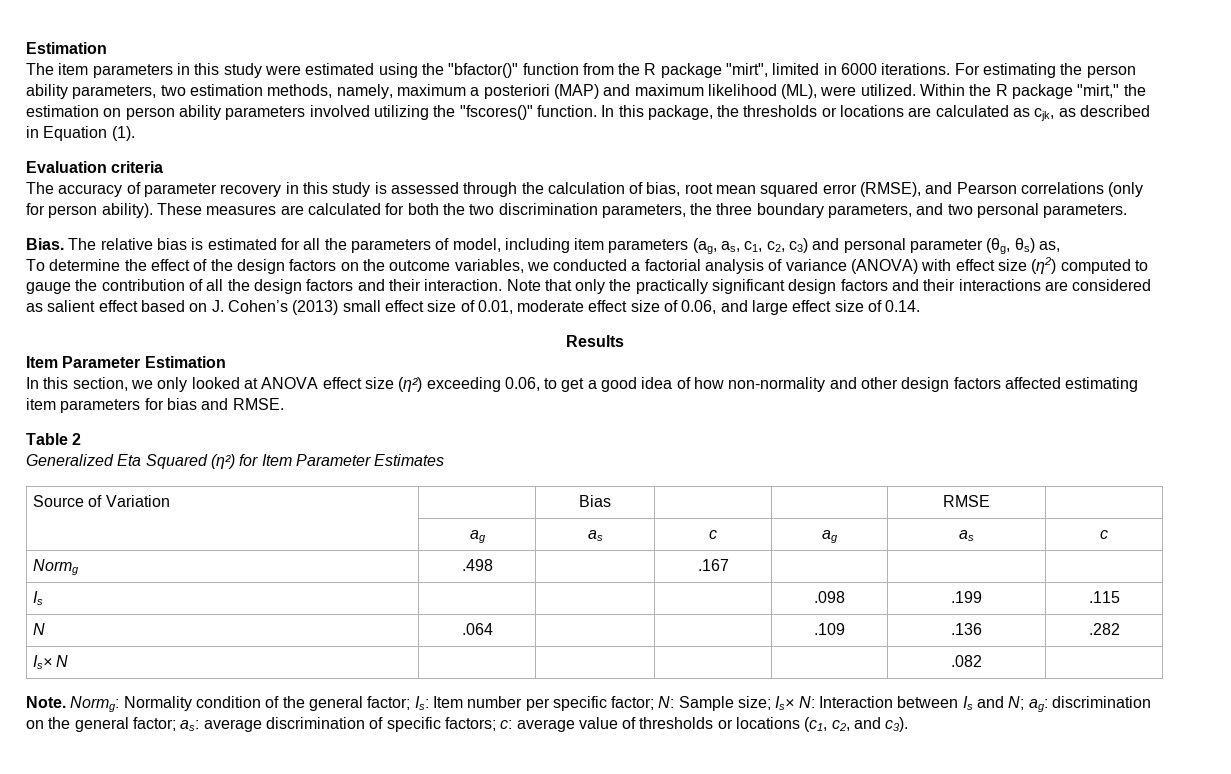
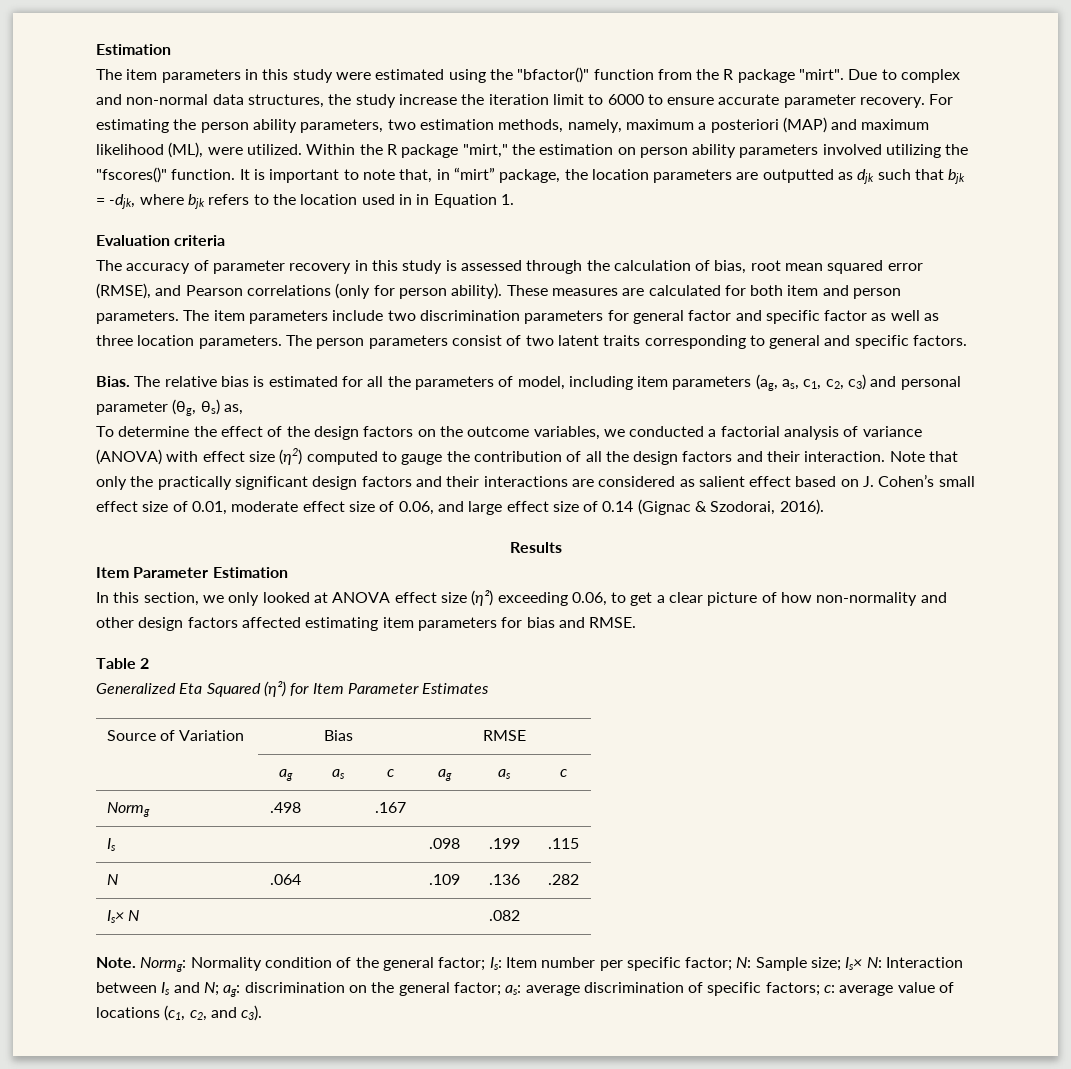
- The item parameters in this study were estimated using the "bfactor()" function from the R package "mirt", limited in 6000 iterations.
+ The item parameters in this study were estimated using the "bfactor()" function from the R package "mirt". Due to complex and non-normal data structures, the study increase the iteration limit to 6000 to ensure accurate parameter recovery.
- In this package, the thresholds or locations are calculated as cjk, as described in Equation (1).
+ It is important to note that, in “mirt” package, the location parameters are outputted as djk such that bjk = -djk, where bjk refers to the location used in in Equation 1.
- These measures are calculated for both the two discrimination parameters, the three boundary parameters, and two personal parameters.
+ These measures are calculated for both item and person parameters. The item parameters include two discrimination parameters for general factor and specific factor as well as three location parameters. The person parameters consist of two latent traits corresponding to general and specific factors.
- Note that only the practically significant design factors and their interactions are considered as salient effect based on J. Cohen’s (2013) small effect size of 0.01, moderate effect size of 0.06, and large effect size of 0.14.
+ Note that only the practically significant design factors and their interactions are considered as salient effect based on J. Cohen’s small effect size of 0.01, moderate effect size of 0.06, and large effect size of 0.14 (Gignac & Szodorai, 2016).
- In this section, we only looked at ANOVA effect size (η²) exceeding 0.06, to get a good idea of how non-normality and other design factors affected estimating item parameters for bias and RMSE.
+ In this section, we only looked at ANOVA effect size (η²) exceeding 0.06, to get a clear picture of how non-normality and other design factors affected estimating item parameters for bias and RMSE.
- Normg: Normality condition of the general factor; Is: Item number per specific factor; N: Sample size; Is× N: Interaction between Is and N; ag: discrimination on the general factor; as: average discrimination of specific factors; c: average value of thresholds or locations (c1, c2, and c3).
+ Normg: Normality condition of the general factor; Is: Item number per specific factor; N: Sample size; Is× N: Interaction between Is and N; ag: discrimination on the general factor; as: average discrimination of specific factors; c: average value of locations (c1, c2, and c3).

